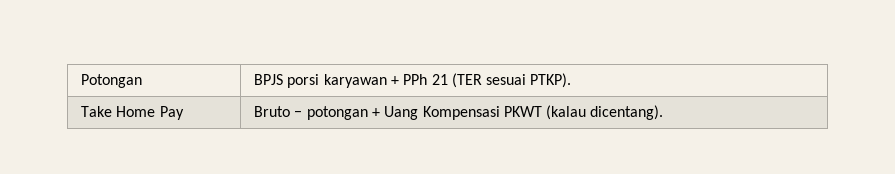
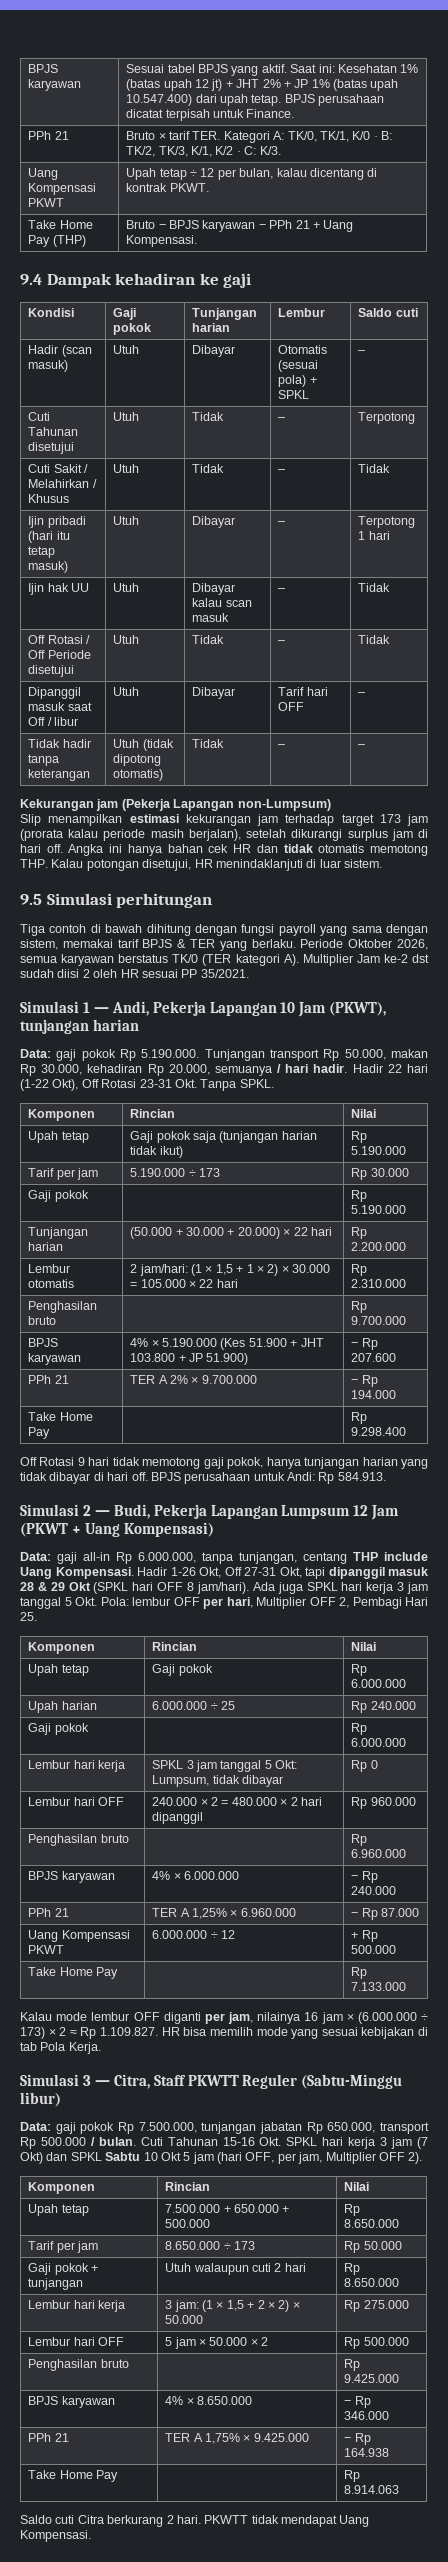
- Potongan | BPJS porsi karyawan + PPh 21 (TER sesuai PTKP).
- Take Home Pay | Bruto − potongan + Uang Kompensasi PKWT (kalau dicentang).
+ BPJS karyawan | Sesuai tabel BPJS yang aktif. Saat ini: Kesehatan 1% (batas upah 12 jt) + JHT 2% + JP 1% (batas upah 10.547.400) dari upah tetap. BPJS perusahaan dicatat terpisah untuk Finance.
+ PPh 21 | Bruto × tarif TER. Kategori A: TK/0, TK/1, K/0 · B: TK/2, TK/3, K/1, K/2 · C: K/3.
+ Uang Kompensasi PKWT | Upah tetap ÷ 12 per bulan, kalau dicentang di kontrak PKWT.
+ Take Home Pay (THP) | Bruto − BPJS karyawan − PPh 21 + Uang Kompensasi.
+ 9.4 Dampak kehadiran ke gaji
+ Kondisi | Gaji pokok | Tunjangan harian | Lembur | Saldo cuti
+ Hadir (scan masuk) | Utuh | Dibayar | Otomatis (sesuai pola) + SPKL | –
+ Cuti Tahunan disetujui | Utuh | Tidak | – | Terpotong
+ Cuti Sakit / Melahirkan / Khusus | Utuh | Tidak | – | Tidak
+ Ijin pribadi (hari itu tetap masuk) | Utuh | Dibayar | – | Terpotong 1 hari
+ Ijin hak UU | Utuh | Dibayar kalau scan masuk | – | Tidak
+ Off Rotasi / Off Periode disetujui | Utuh | Tidak | – | Tidak
+ Dipanggil masuk saat Off / libur | Utuh | Dibayar | Tarif hari OFF | –
+ Tidak hadir tanpa keterangan | Utuh (tidak dipotong otomatis) | Tidak | – | –
+ Kekurangan jam (Pekerja Lapangan non-Lumpsum)
+ Slip menampilkan estimasi kekurangan jam terhadap target 173 jam (prorata kalau periode masih berjalan), setelah dikurangi surplus jam di hari off. Angka ini hanya bahan cek HR dan tidak otomatis memotong THP. Kalau potongan disetujui, HR menindaklanjuti di luar sistem.
+ 9.5 Simulasi perhitungan
+ Tiga contoh di bawah dihitung dengan fungsi payroll yang sama dengan sistem, memakai tarif BPJS & TER yang berlaku. Periode Oktober 2026, semua karyawan berstatus TK/0 (TER kategori A). Multiplier Jam ke-2 dst sudah diisi 2 oleh HR sesuai PP 35/2021.
+ Simulasi 1 — Andi, Pekerja Lapangan 10 Jam (PKWT), tunjangan harian
+ Data: gaji pokok Rp 5.190.000. Tunjangan transport Rp 50.000, makan Rp 30.000, kehadiran Rp 20.000, semuanya / hari hadir. Hadir 22 hari (1-22 Okt), Off Rotasi 23-31 Okt. Tanpa SPKL.
+ Komponen | Rincian | Nilai
+ Upah tetap | Gaji pokok saja (tunjangan harian tidak ikut) | Rp 5.190.000
+ Tarif per jam | 5.190.000 ÷ 173 | Rp 30.000
+ Gaji pokok | | Rp 5.190.000
+ Tunjangan harian | (50.000 + 30.000 + 20.000) × 22 hari | Rp 2.200.000
+ Lembur otomatis | 2 jam/hari: (1 × 1,5 + 1 × 2) × 30.000 = 105.000 × 22 hari | Rp 2.310.000
+ Penghasilan bruto | | Rp 9.700.000
+ BPJS karyawan | 4% × 5.190.000 (Kes 51.900 + JHT 103.800 + JP 51.900) | − Rp 207.600
+ PPh 21 | TER A 2% × 9.700.000 | − Rp 194.000
+ Take Home Pay | | Rp 9.298.400
+ Off Rotasi 9 hari tidak memotong gaji pokok, hanya tunjangan harian yang tidak dibayar di hari off. BPJS perusahaan untuk Andi: Rp 584.913.
+ Simulasi 2 — Budi, Pekerja Lapangan Lumpsum 12 Jam (PKWT + Uang Kompensasi)
+ Data: gaji all-in Rp 6.000.000, tanpa tunjangan, centang THP include Uang Kompensasi. Hadir 1-26 Okt, Off 27-31 Okt, tapi dipanggil masuk 28 & 29 Okt (SPKL hari OFF 8 jam/hari). Ada juga SPKL hari kerja 3 jam tanggal 5 Okt. Pola: lembur OFF per hari, Multiplier OFF 2, Pembagi Hari 25.
+ Komponen | Rincian | Nilai
+ Upah tetap | Gaji pokok | Rp 6.000.000
+ Upah harian | 6.000.000 ÷ 25 | Rp 240.000
+ Gaji pokok | | Rp 6.000.000
+ Lembur hari kerja | SPKL 3 jam tanggal 5 Okt: Lumpsum, tidak dibayar | Rp 0
+ Lembur hari OFF | 240.000 × 2 = 480.000 × 2 hari dipanggil | Rp 960.000
+ Penghasilan bruto | | Rp 6.960.000
+ BPJS karyawan | 4% × 6.000.000 | − Rp 240.000
+ PPh 21 | TER A 1,25% × 6.960.000 | − Rp 87.000
+ Uang Kompensasi PKWT | 6.000.000 ÷ 12 | + Rp 500.000
+ Take Home Pay | | Rp 7.133.000
+ Kalau mode lembur OFF diganti per jam, nilainya 16 jam × (6.000.000 ÷ 173) × 2 ≈ Rp 1.109.827. HR bisa memilih mode yang sesuai kebijakan di tab Pola Kerja.
+ Simulasi 3 — Citra, Staff PKWTT Reguler (Sabtu-Minggu libur)
+ Data: gaji pokok Rp 7.500.000, tunjangan jabatan Rp 650.000, transport Rp 500.000 / bulan. Cuti Tahunan 15-16 Okt. SPKL hari kerja 3 jam (7 Okt) dan SPKL Sabtu 10 Okt 5 jam (hari OFF, per jam, Multiplier OFF 2).
+ Komponen | Rincian | Nilai
+ Upah tetap | 7.500.000 + 650.000 + 500.000 | Rp 8.650.000
+ Tarif per jam | 8.650.000 ÷ 173 | Rp 50.000
+ Gaji pokok + tunjangan | Utuh walaupun cuti 2 hari | Rp 8.650.000
+ Lembur hari kerja | 3 jam: (1 × 1,5 + 2 × 2) × 50.000 | Rp 275.000
+ Lembur hari OFF | 5 jam × 50.000 × 2 | Rp 500.000
+ Penghasilan bruto | | Rp 9.425.000
+ BPJS karyawan | 4% × 8.650.000 | − Rp 346.000
+ PPh 21 | TER A 1,75% × 9.425.000 | − Rp 164.938
+ Take Home Pay | | Rp 8.914.063
+ Saldo cuti Citra berkurang 2 hari. PKWTT tidak mendapat Uang Kompensasi.

